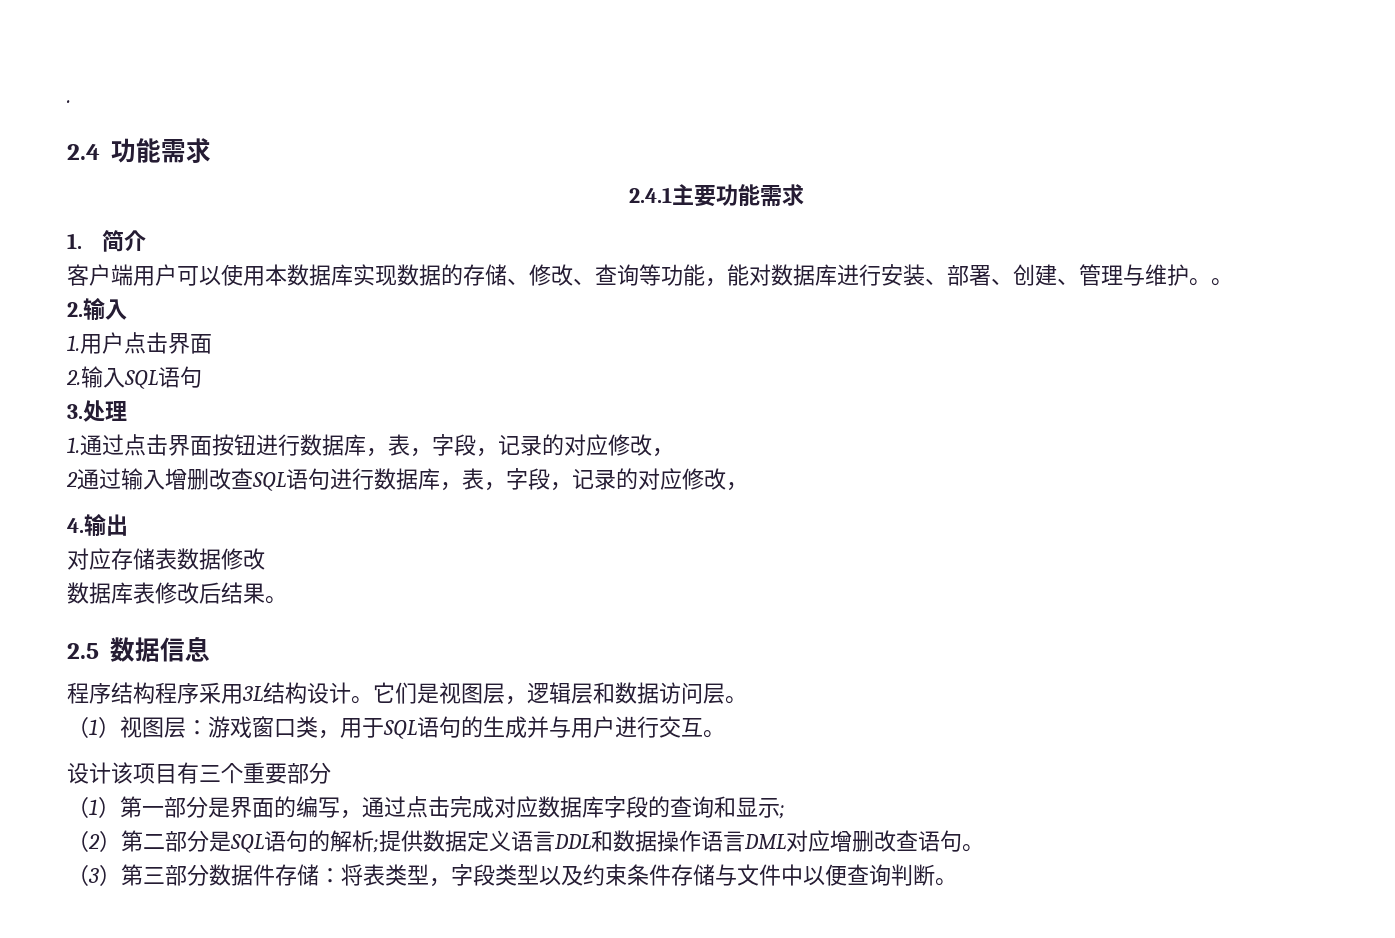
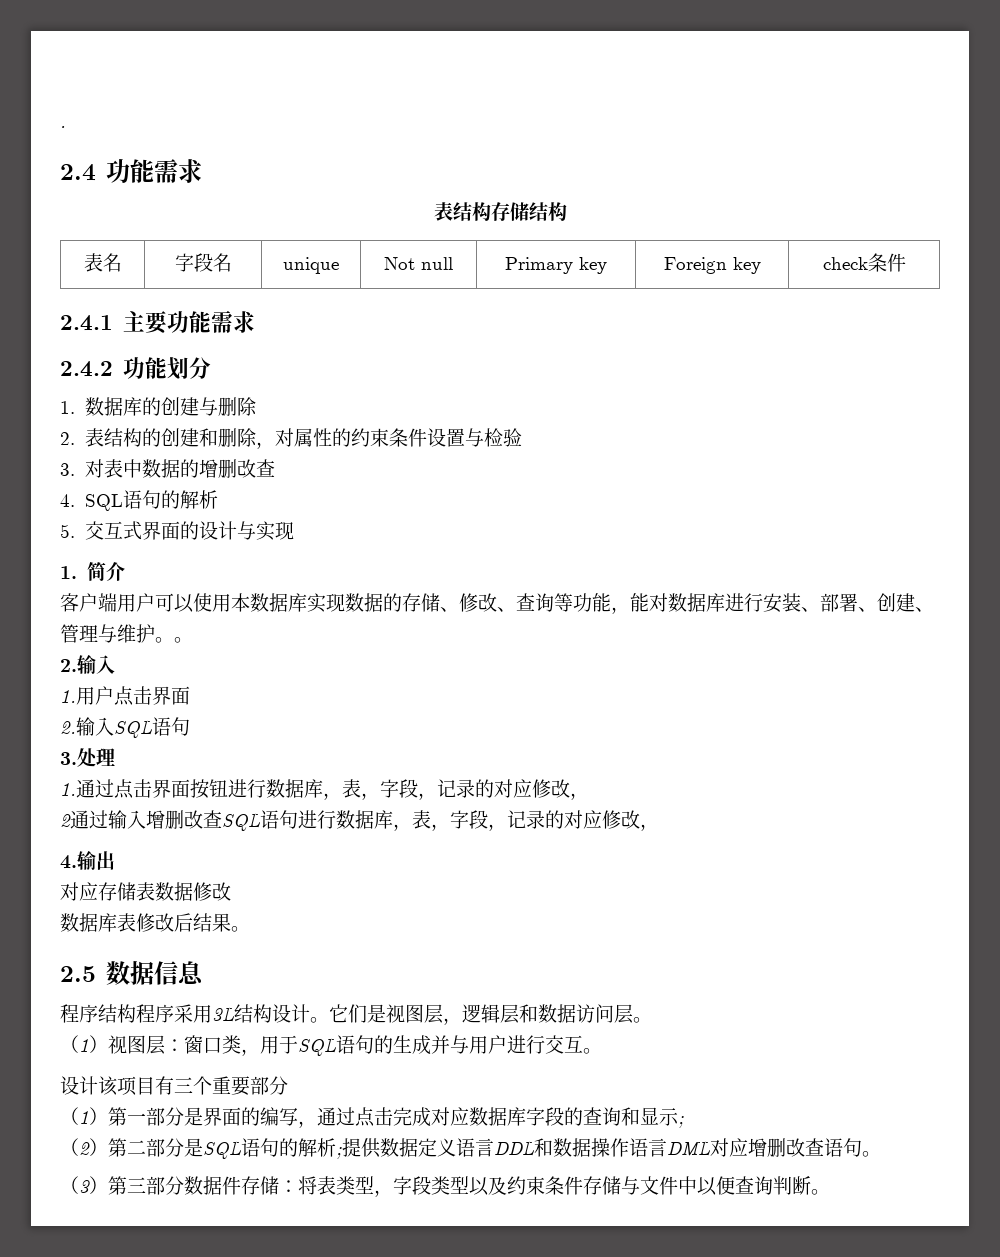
+ 表结构存储结构
+ 表名 | 字段名 | unique | Not null | Primary key | Foreign key | check条件
  2.4.1主要功能需求
+ 2.4.2功能划分
+ 1.数据库的创建与删除
+ 2.表结构的创建和删除，对属性的约束条件设置与检验
+ 3.对表中数据的增删改查
+ 4. SQL语句的解析
+ 5.交互式界面的设计与实现
- （1）视图层：游戏窗口类，用于SQL语句的生成并与用户进行交互。
+ （1）视图层：窗口类，用于SQL语句的生成并与用户进行交互。

